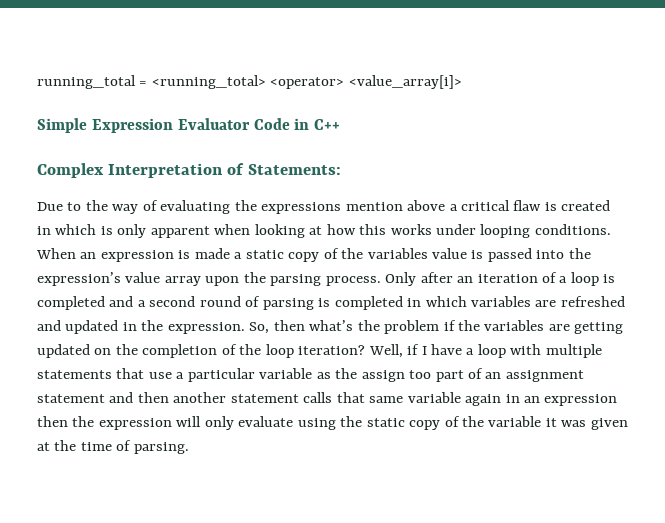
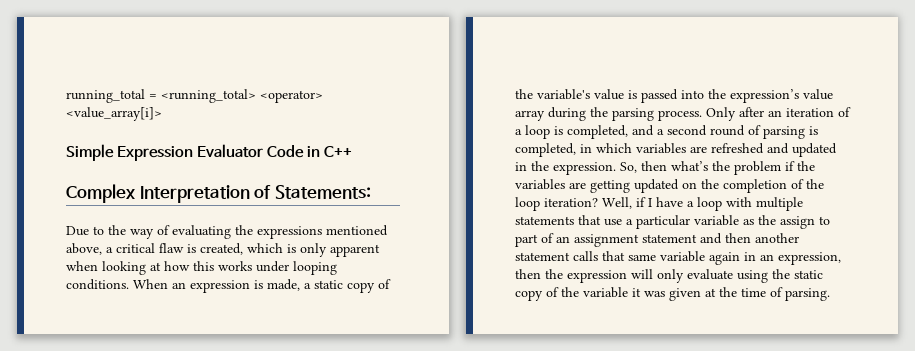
- Due to the way of evaluating the expressions mention above a critical flaw is created in which is only apparent when looking at how this works under looping conditions.
+ Due to the way of evaluating the expressions mentioned above, a critical flaw is created, which is only apparent when looking at how this works under looping conditions.
- When an expression is made a static copy of the variables value is passed into the expression’s value array upon the parsing process.
+ When an expression is made, a static copy of the variable's value is passed into the expression’s value array during the parsing process.
- Only after an iteration of a loop is completed and a second round of parsing is completed in which variables are refreshed and updated in the expression.
+ Only after an iteration of a loop is completed, and a second round of parsing is completed, in which variables are refreshed and updated in the expression.
- Well, if I have a loop with multiple statements that use a particular variable as the assign too part of an assignment statement and then another statement calls that same variable again in an expression then the expression will only evaluate using the static copy of the variable it was given at the time of parsing.
+ Well, if I have a loop with multiple statements that use a particular variable as the assign to part of an assignment statement and then another statement calls that same variable again in an expression, then the expression will only evaluate using the static copy of the variable it was given at the time of parsing.

